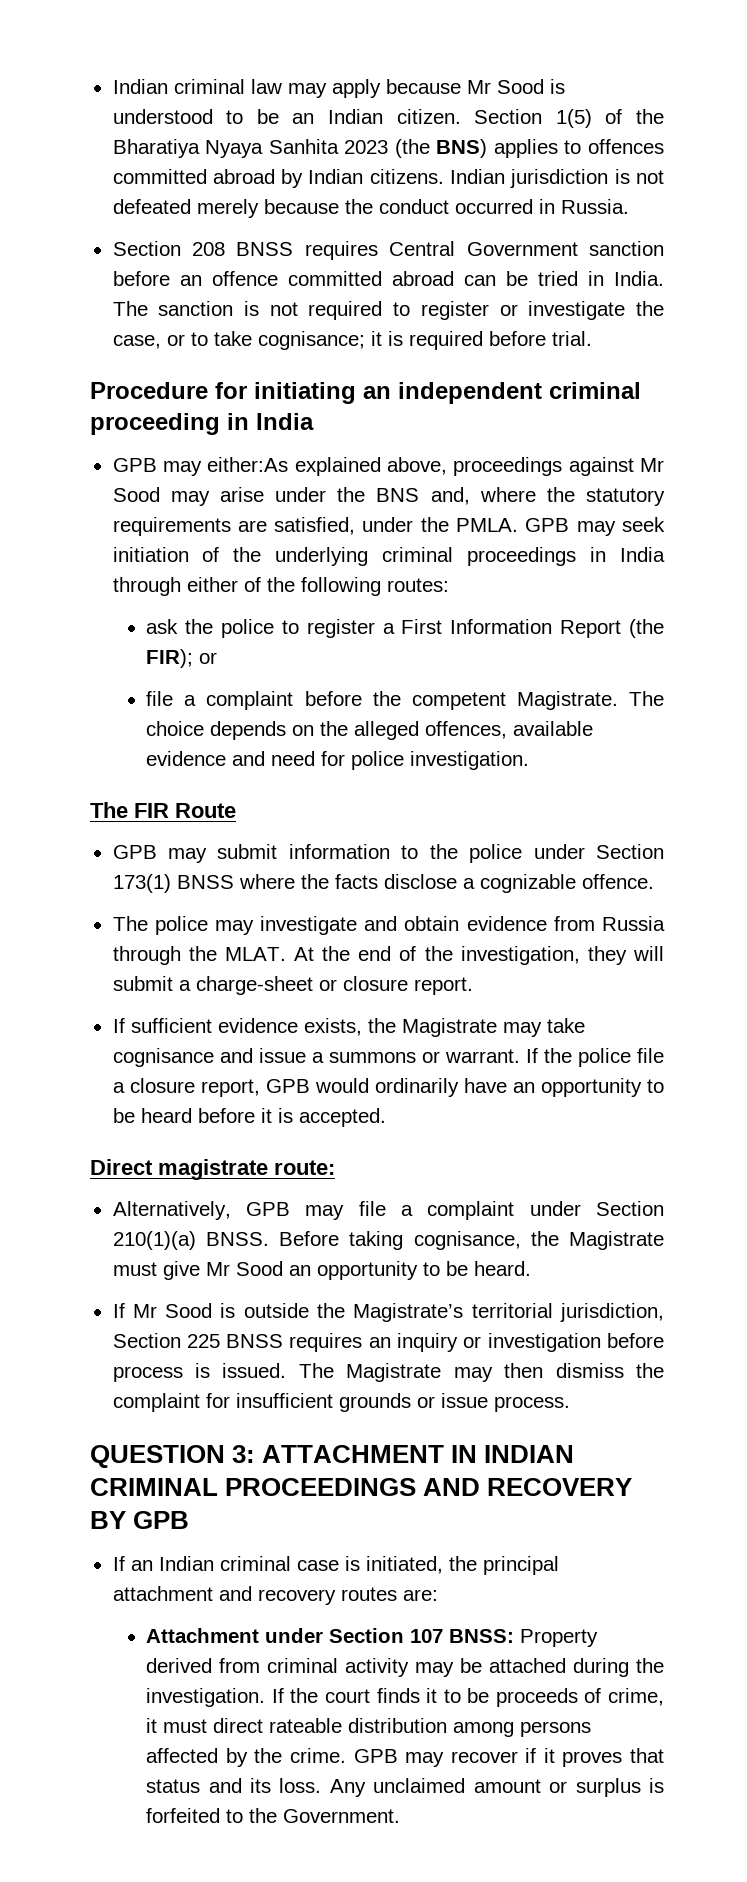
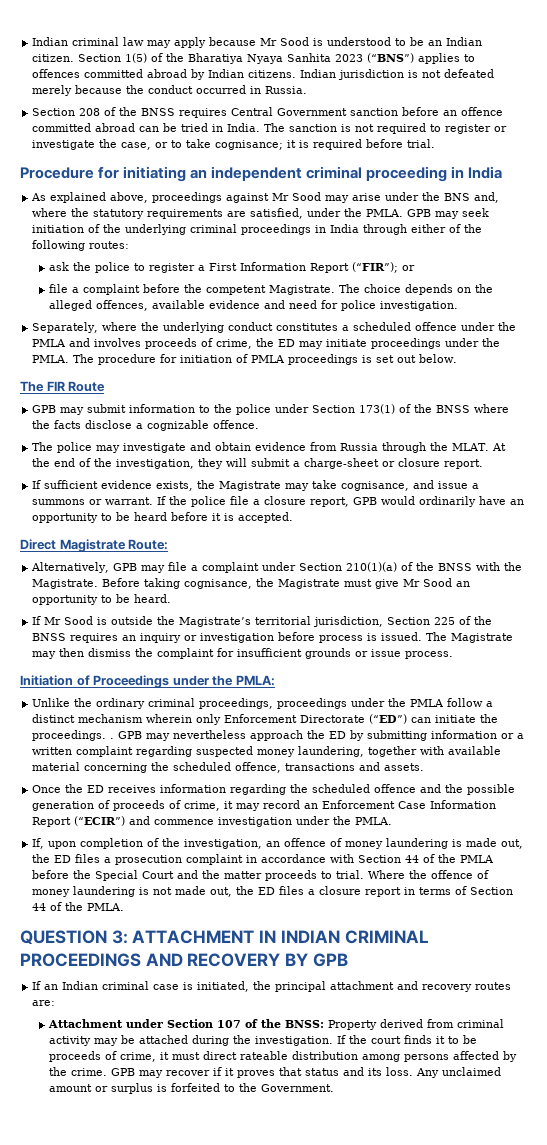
- Section 1(5) of the Bharatiya Nyaya Sanhita 2023 (the BNS) applies to offences committed abroad by Indian citizens.
+ Section 1(5) of the Bharatiya Nyaya Sanhita 2023 (“BNS”) applies to offences committed abroad by Indian citizens.
- Section 208 BNSS requires Central Government sanction before an offence committed abroad can be tried in India.
+ Section 208 of the BNSS requires Central Government sanction before an offence committed abroad can be tried in India.
- GPB may either:As explained above, proceedings against Mr Sood may arise under the BNS and, where the statutory requirements are satisfied, under the PMLA.
+ As explained above, proceedings against Mr Sood may arise under the BNS and, where the statutory requirements are satisfied, under the PMLA.
- ask the police to register a First Information Report (the FIR); or
+ ask the police to register a First Information Report (“FIR”); or
+ Separately, where the underlying conduct constitutes a scheduled offence under the PMLA and involves proceeds of crime, the ED may initiate proceedings under the PMLA. The procedure for initiation of PMLA proceedings is set out below.
- GPB may submit information to the police under Section 173(1) BNSS where the facts disclose a cognizable offence.
+ GPB may submit information to the police under Section 173(1) of the BNSS where the facts disclose a cognizable offence.
- If sufficient evidence exists, the Magistrate may take cognisance and issue a summons or warrant.
+ If sufficient evidence exists, the Magistrate may take cognisance, and issue a summons or warrant.
- Direct magistrate route:
+ Direct Magistrate Route:
- Alternatively, GPB may file a complaint under Section 210(1)(a) BNSS.
+ Alternatively, GPB may file a complaint under Section 210(1)(a) of the BNSS with the Magistrate.
- If Mr Sood is outside the Magistrate’s territorial jurisdiction, Section 225 BNSS requires an inquiry or investigation before process is issued.
+ If Mr Sood is outside the Magistrate’s territorial jurisdiction, Section 225 of the BNSS requires an inquiry or investigation before process is issued.
+ Initiation of Proceedings under the PMLA:
+ Unlike the ordinary criminal proceedings, proceedings under the PMLA follow a distinct mechanism wherein only Enforcement Directorate (“ED”) can initiate the proceedings. . GPB may nevertheless approach the ED by submitting information or a written complaint regarding suspected money laundering, together with available material concerning the scheduled offence, transactions and assets.
+ Once the ED receives information regarding the scheduled offence and the possible generation of proceeds of crime, it may record an Enforcement Case Information Report (“ECIR”) and commence investigation under the PMLA.
+ If, upon completion of the investigation, an offence of money laundering is made out, the ED files a prosecution complaint in accordance with Section 44 of the PMLA before the Special Court and the matter proceeds to trial. Where the offence of money laundering is not made out, the ED files a closure report in terms of Section 44 of the PMLA.
- Attachment under Section 107 BNSS: Property derived from criminal activity may be attached during the investigation.
+ Attachment under Section 107 of the BNSS: Property derived from criminal activity may be attached during the investigation.

